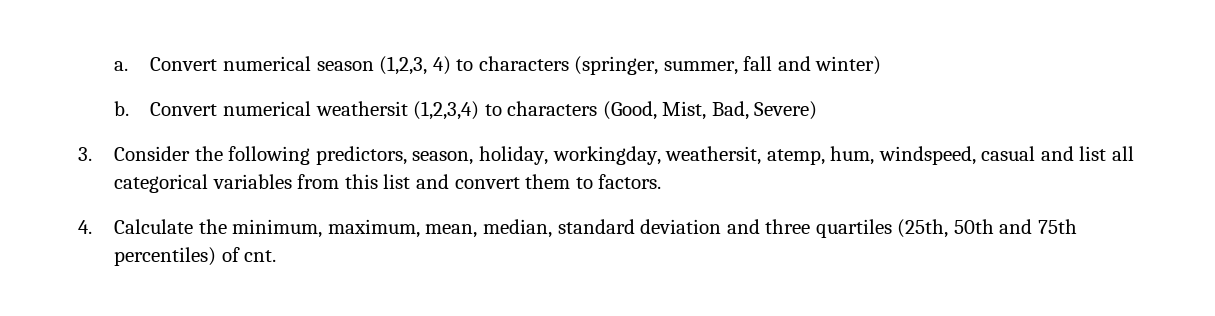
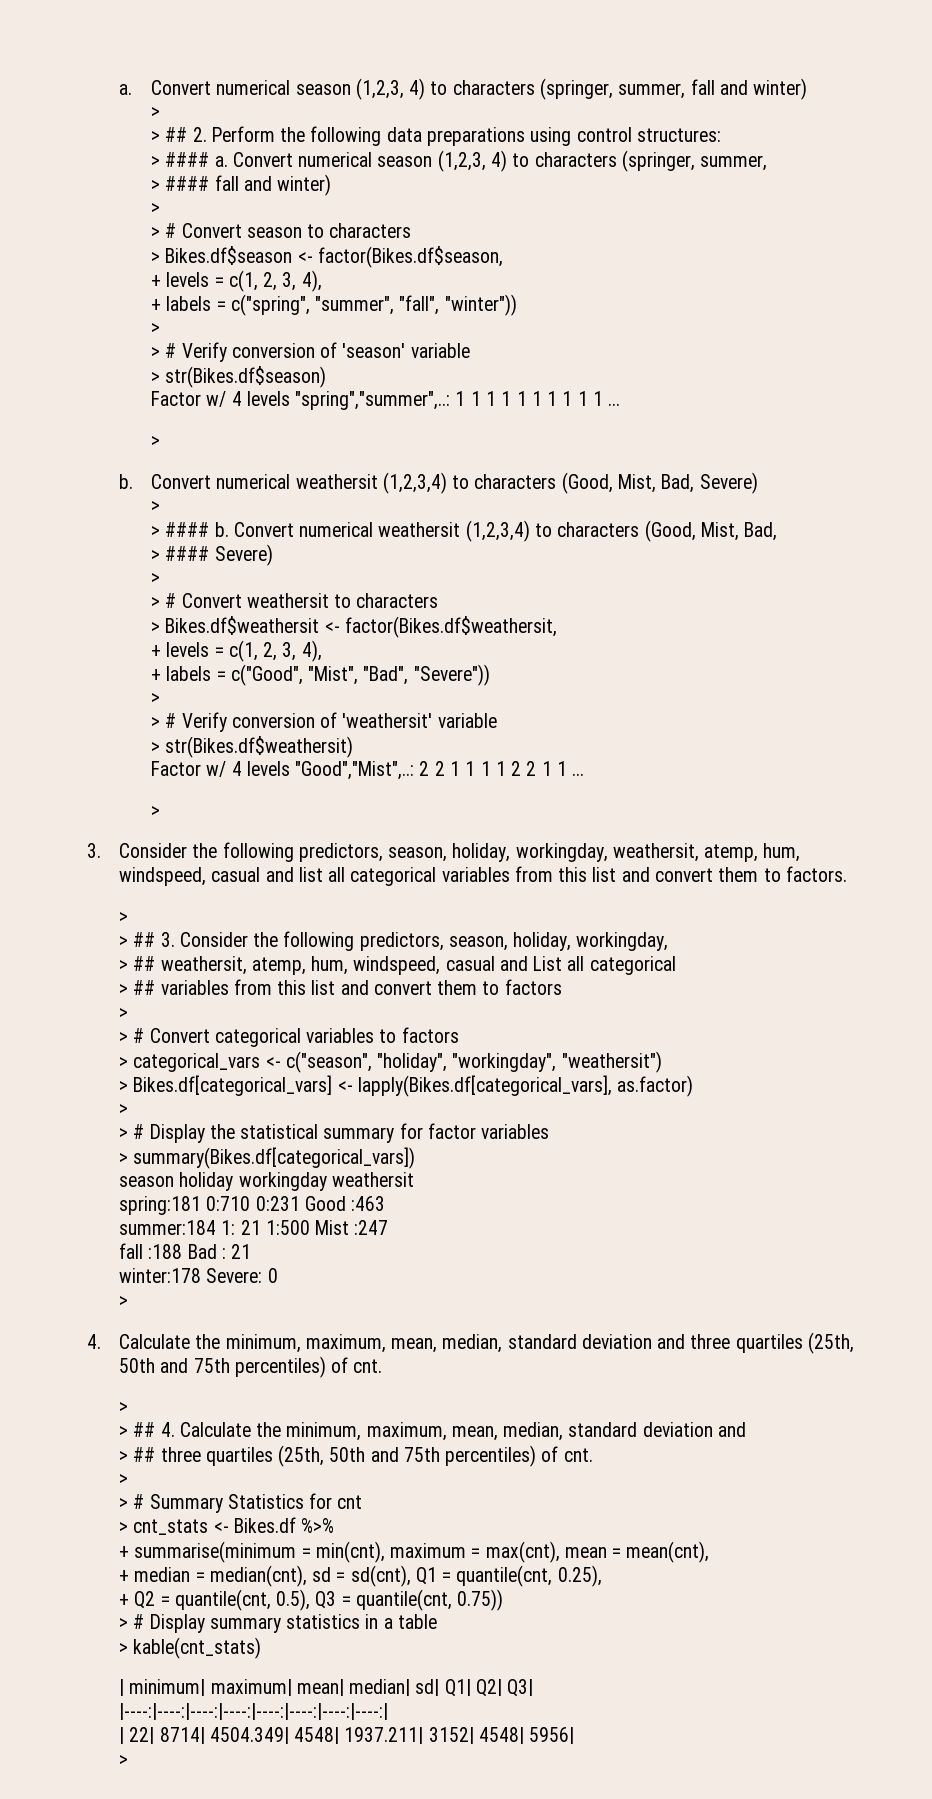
  Convert numerical season (1,2,3, 4) to characters (springer, summer, fall and winter)
+ >
+ > ## 2. Perform the following data preparations using control structures:
+ > #### a. Convert numerical season (1,2,3, 4) to characters (springer, summer,
+ > #### fall and winter)
+ >
+ > # Convert season to characters
+ > Bikes.df$season <- factor(Bikes.df$season,
+ + levels = c(1, 2, 3, 4),
+ + labels = c("spring", "summer", "fall", "winter"))
+ >
+ > # Verify conversion of 'season' variable
+ > str(Bikes.df$season)
+ Factor w/ 4 levels "spring","summer",..: 1 1 1 1 1 1 1 1 1 1 ...
+ >
  Convert numerical weathersit (1,2,3,4) to characters (Good, Mist, Bad, Severe)
+ >
+ > #### b. Convert numerical weathersit (1,2,3,4) to characters (Good, Mist, Bad,
+ > #### Severe)
+ >
+ > # Convert weathersit to characters
+ > Bikes.df$weathersit <- factor(Bikes.df$weathersit,
+ + levels = c(1, 2, 3, 4),
+ + labels = c("Good", "Mist", "Bad", "Severe"))
+ >
+ > # Verify conversion of 'weathersit' variable
+ > str(Bikes.df$weathersit)
+ Factor w/ 4 levels "Good","Mist",..: 2 2 1 1 1 1 2 2 1 1 ...
+ >
  3. Consider the following predictors, season, holiday, workingday, weathersit, atemp, hum, windspeed, casual and list all categorical variables from this list and convert them to factors.
+ >
+ > ## 3. Consider the following predictors, season, holiday, workingday,
+ > ## weathersit, atemp, hum, windspeed, casual and List all categorical
+ > ## variables from this list and convert them to factors
+ >
+ > # Convert categorical variables to factors
+ > categorical_vars <- c("season", "holiday", "workingday", "weathersit")
+ > Bikes.df[categorical_vars] <- lapply(Bikes.df[categorical_vars], as.factor)
+ >
+ > # Display the statistical summary for factor variables
+ > summary(Bikes.df[categorical_vars])
+ season holiday workingday weathersit
+ spring:181 0:710 0:231 Good :463
+ summer:184 1: 21 1:500 Mist :247
+ fall :188 Bad : 21
+ winter:178 Severe: 0
+ >
  4. Calculate the minimum, maximum, mean, median, standard deviation and three quartiles (25th, 50th and 75th percentiles) of cnt.
+ >
+ > ## 4. Calculate the minimum, maximum, mean, median, standard deviation and
+ > ## three quartiles (25th, 50th and 75th percentiles) of cnt.
+ >
+ > # Summary Statistics for cnt
+ > cnt_stats <- Bikes.df %>%
+ + summarise(minimum = min(cnt), maximum = max(cnt), mean = mean(cnt),
+ + median = median(cnt), sd = sd(cnt), Q1 = quantile(cnt, 0.25),
+ + Q2 = quantile(cnt, 0.5), Q3 = quantile(cnt, 0.75))
+ > # Display summary statistics in a table
+ > kable(cnt_stats)
+ | minimum| maximum| mean| median| sd| Q1| Q2| Q3|
+ |----:|----:|----:|----:|----:|----:|----:|----:|
+ | 22| 8714| 4504.349| 4548| 1937.211| 3152| 4548| 5956|
+ >

